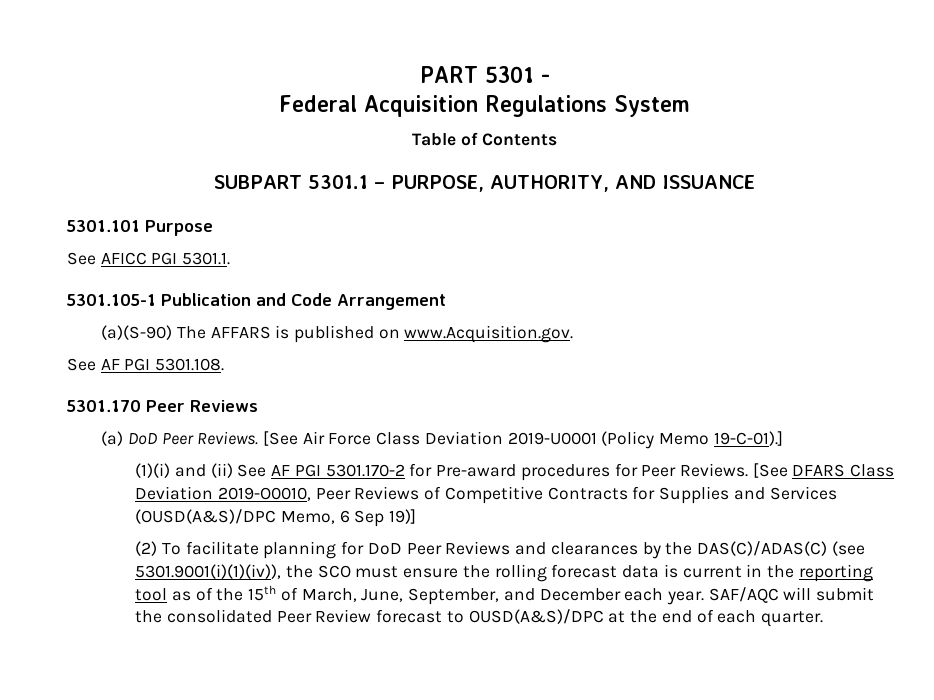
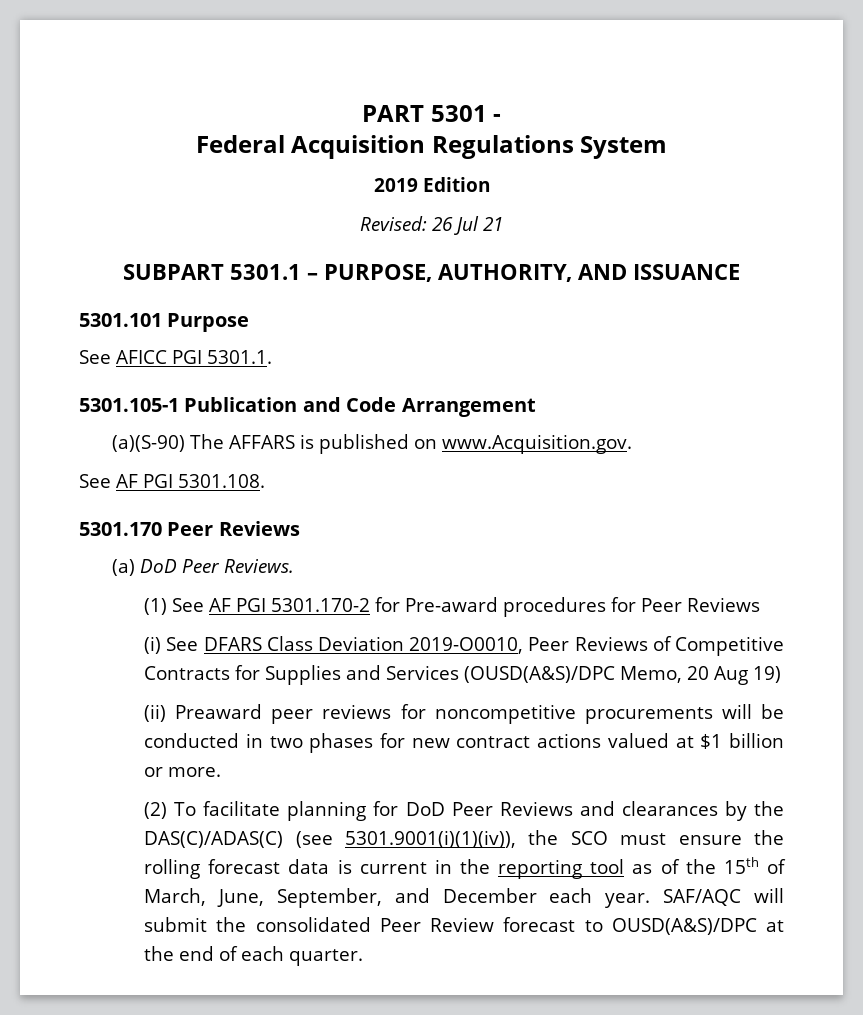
- Table of Contents
+ 2019 Edition
+ Revised: 26 Jul 21
- (a) DoD Peer Reviews. [See Air Force Class Deviation 2019-U0001 (Policy Memo 19-C-01).]
- (1)(i) and (ii) See AF PGI 5301.170-2 for Pre-award procedures for Peer Reviews. [See DFARS Class Deviation 2019-O0010, Peer Reviews of Competitive Contracts for Supplies and Services (OUSD(A&S)/DPC Memo, 6 Sep 19)]
+ (a) DoD Peer Reviews.
+ (1) See AF PGI 5301.170-2 for Pre-award procedures for Peer Reviews
+ (i) See DFARS Class Deviation 2019-O0010, Peer Reviews of Competitive Contracts for Supplies and Services (OUSD(A&S)/DPC Memo, 20 Aug 19)
+ (ii) Preaward peer reviews for noncompetitive procurements will be conducted in two phases for new contract actions valued at $1 billion or more.

